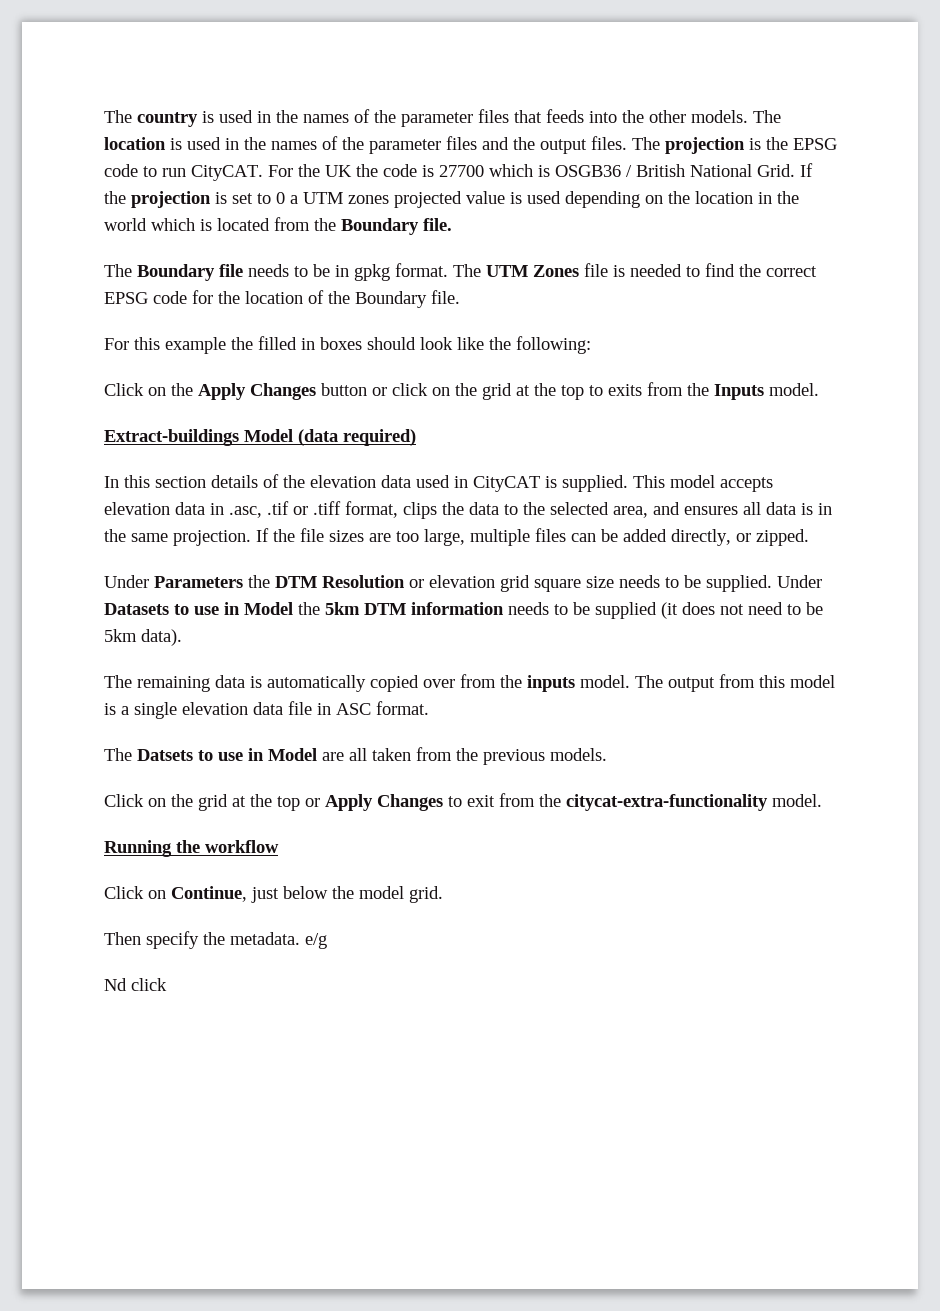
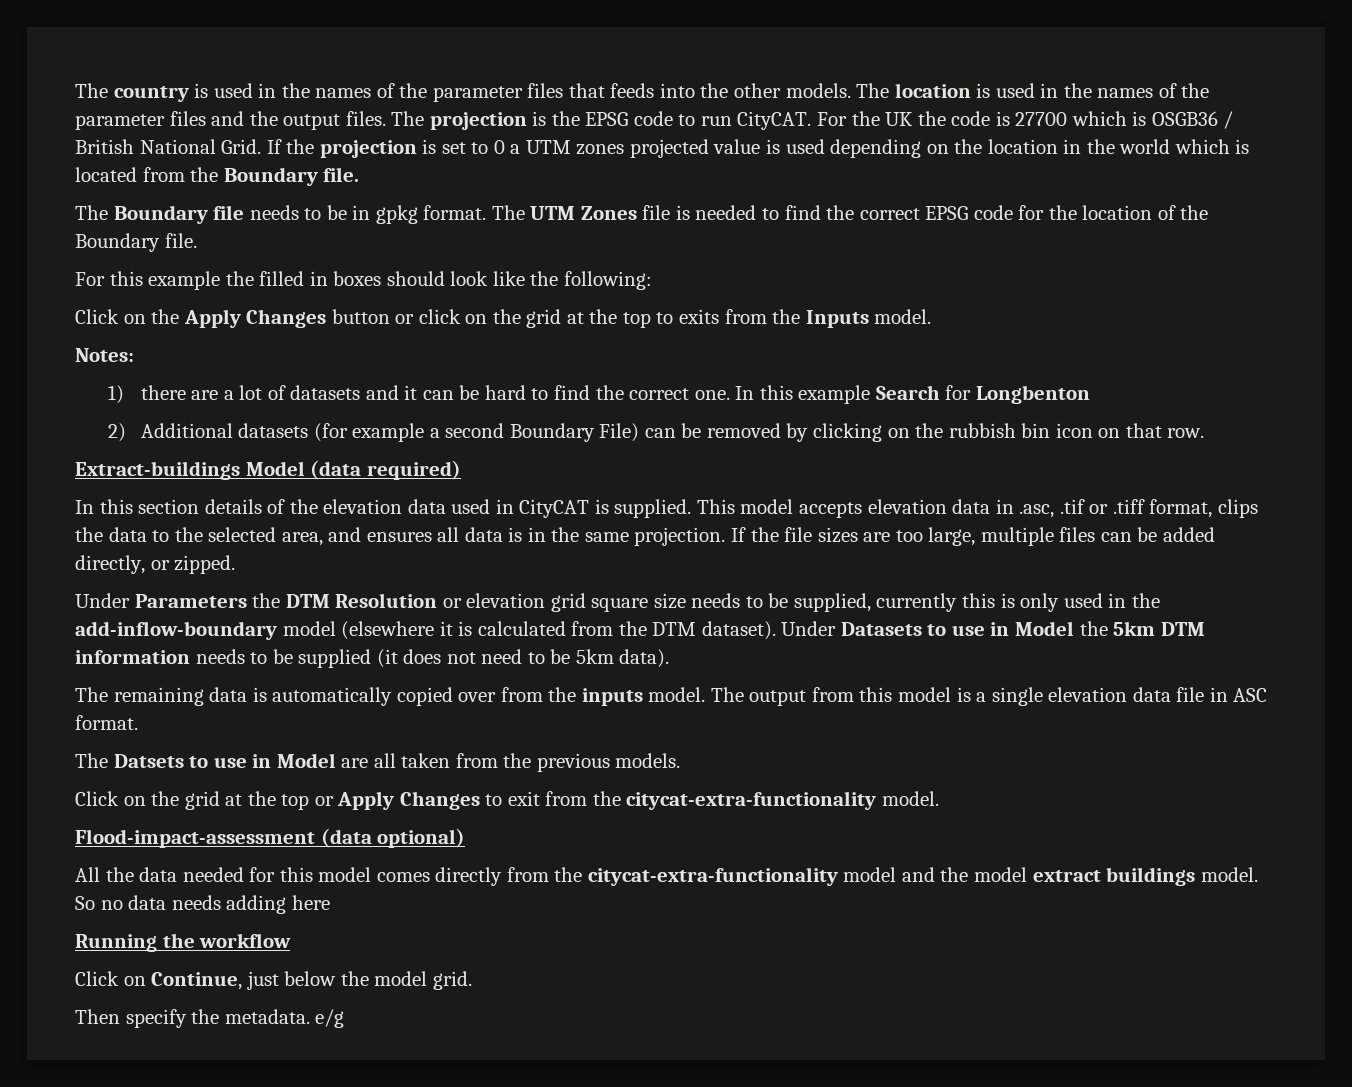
+ Notes:
+ 1) there are a lot of datasets and it can be hard to find the correct one. In this example Search for Longbenton
+ 2) Additional datasets (for example a second Boundary File) can be removed by clicking on the rubbish bin icon on that row.
- Under Parameters the DTM Resolution or elevation grid square size needs to be supplied.
+ Under Parameters the DTM Resolution or elevation grid square size needs to be supplied, currently this is only used in the add-inflow-boundary model (elsewhere it is calculated from the DTM dataset).
+ Flood-impact-assessment (data optional)
+ All the data needed for this model comes directly from the citycat-extra-functionality model and the model extract buildings model. So no data needs adding here
- Nd click

